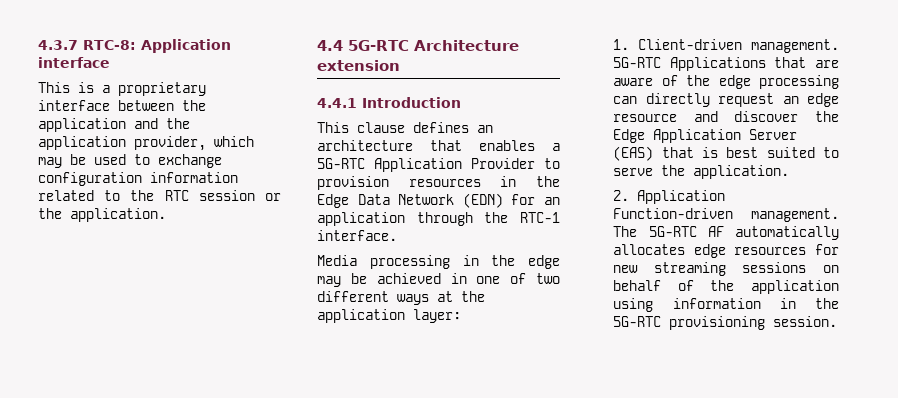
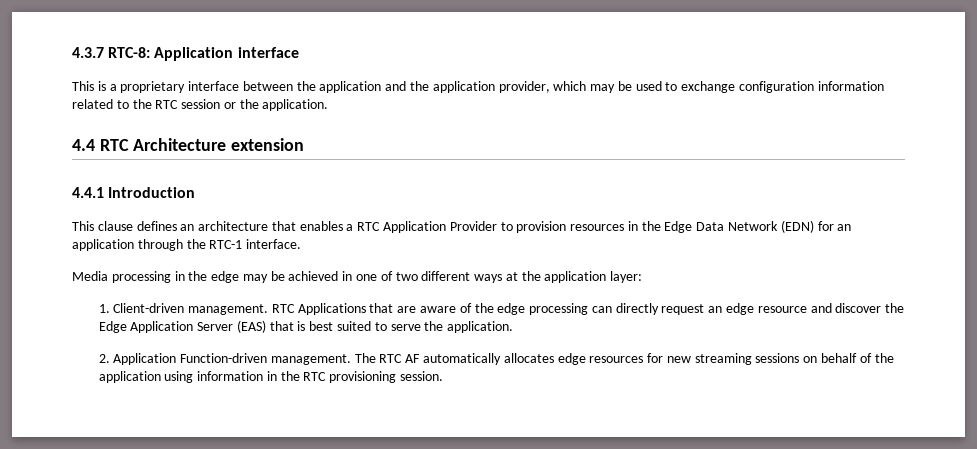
- 4.4 5G-RTC Architecture extension
+ 4.4 RTC Architecture extension
- This clause defines an architecture that enables a 5G-RTC Application Provider to provision resources in the Edge Data Network (EDN) for an application through the RTC-1 interface.
+ This clause defines an architecture that enables a RTC Application Provider to provision resources in the Edge Data Network (EDN) for an application through the RTC-1 interface.
- 5G-RTC Applications that are aware of the edge processing can directly request an edge resource and discover the Edge Application Server (EAS) that is best suited to serve the application.
+ RTC Applications that are aware of the edge processing can directly request an edge resource and discover the Edge Application Server (EAS) that is best suited to serve the application.
- The 5G-RTC AF automatically allocates edge resources for new streaming sessions on behalf of the application using information in the 5G-RTC provisioning session.
+ The RTC AF automatically allocates edge resources for new streaming sessions on behalf of the application using information in the RTC provisioning session.

